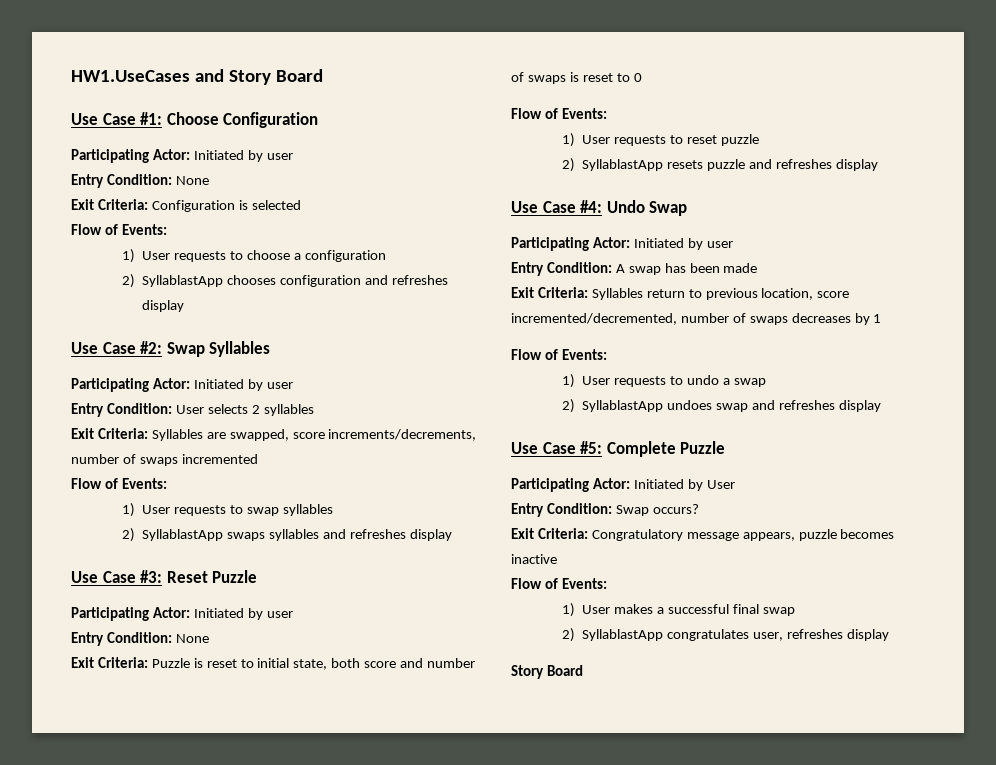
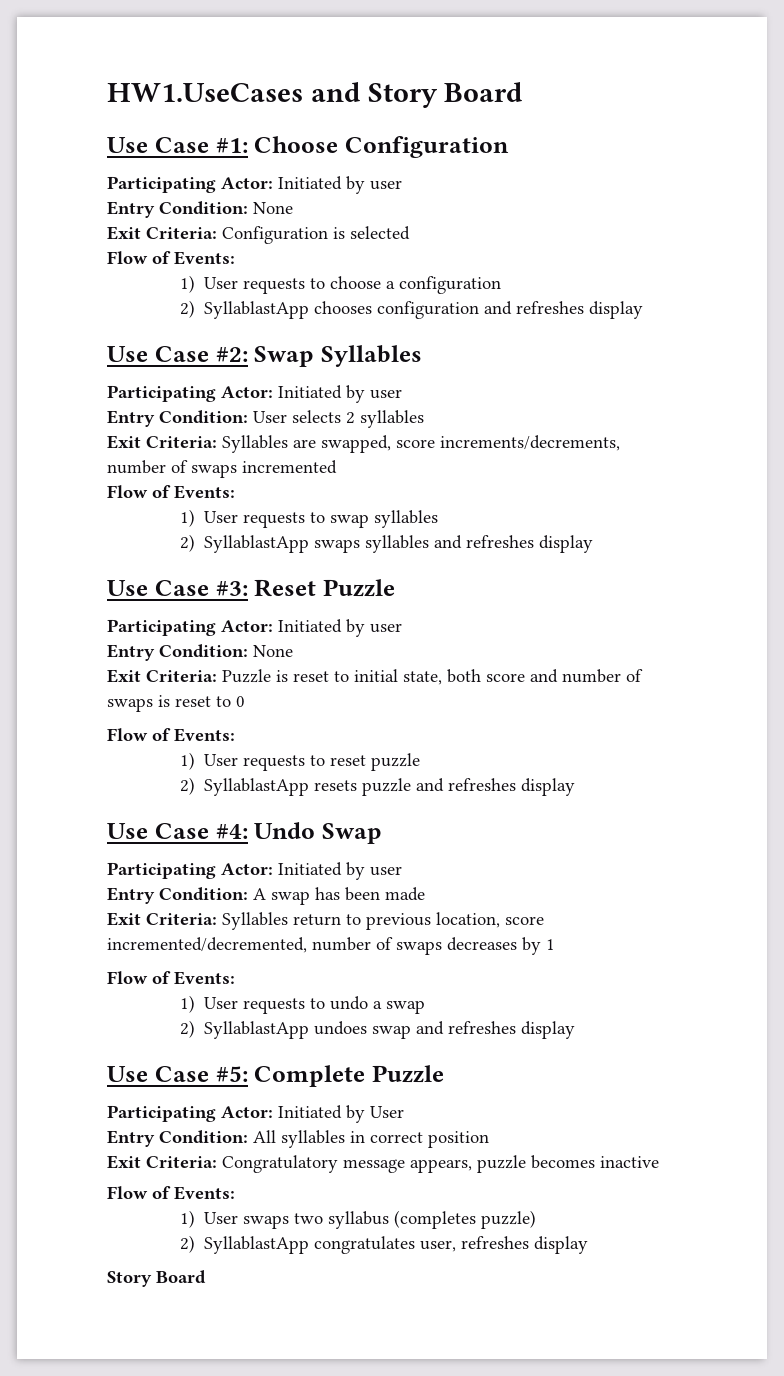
- Entry Condition: Swap occurs?
+ Entry Condition: All syllables in correct position
- 1) User makes a successful final swap
+ 1) User swaps two syllabus (completes puzzle)

